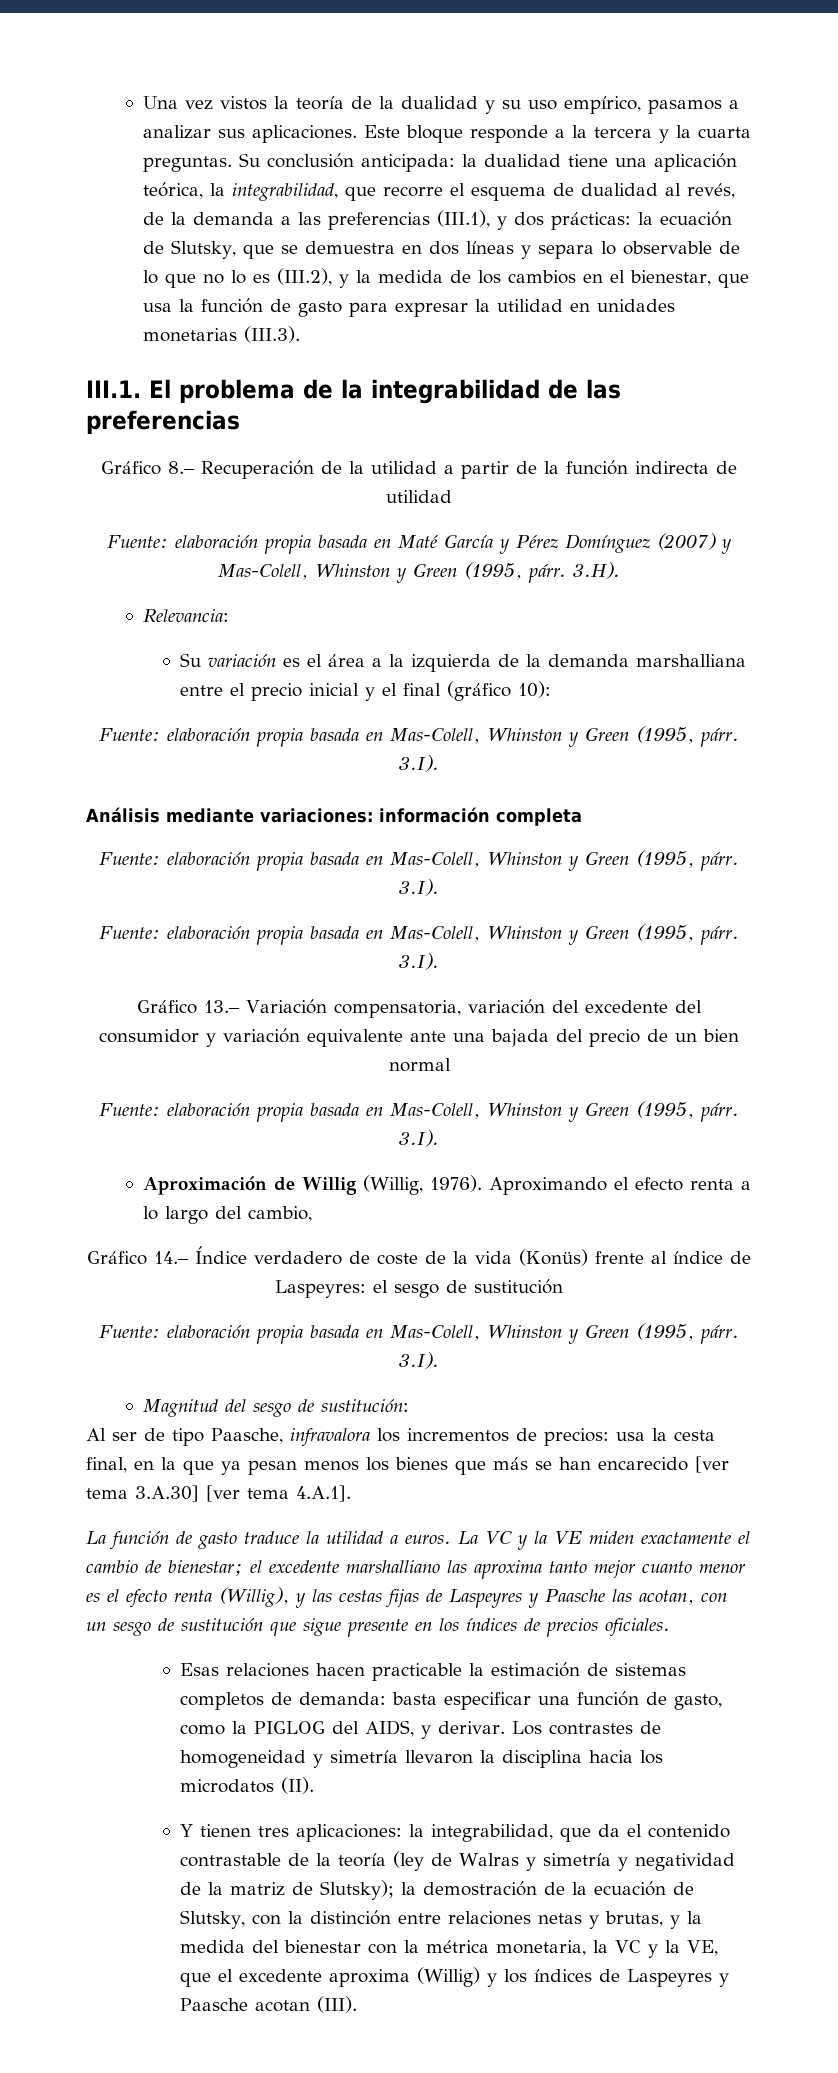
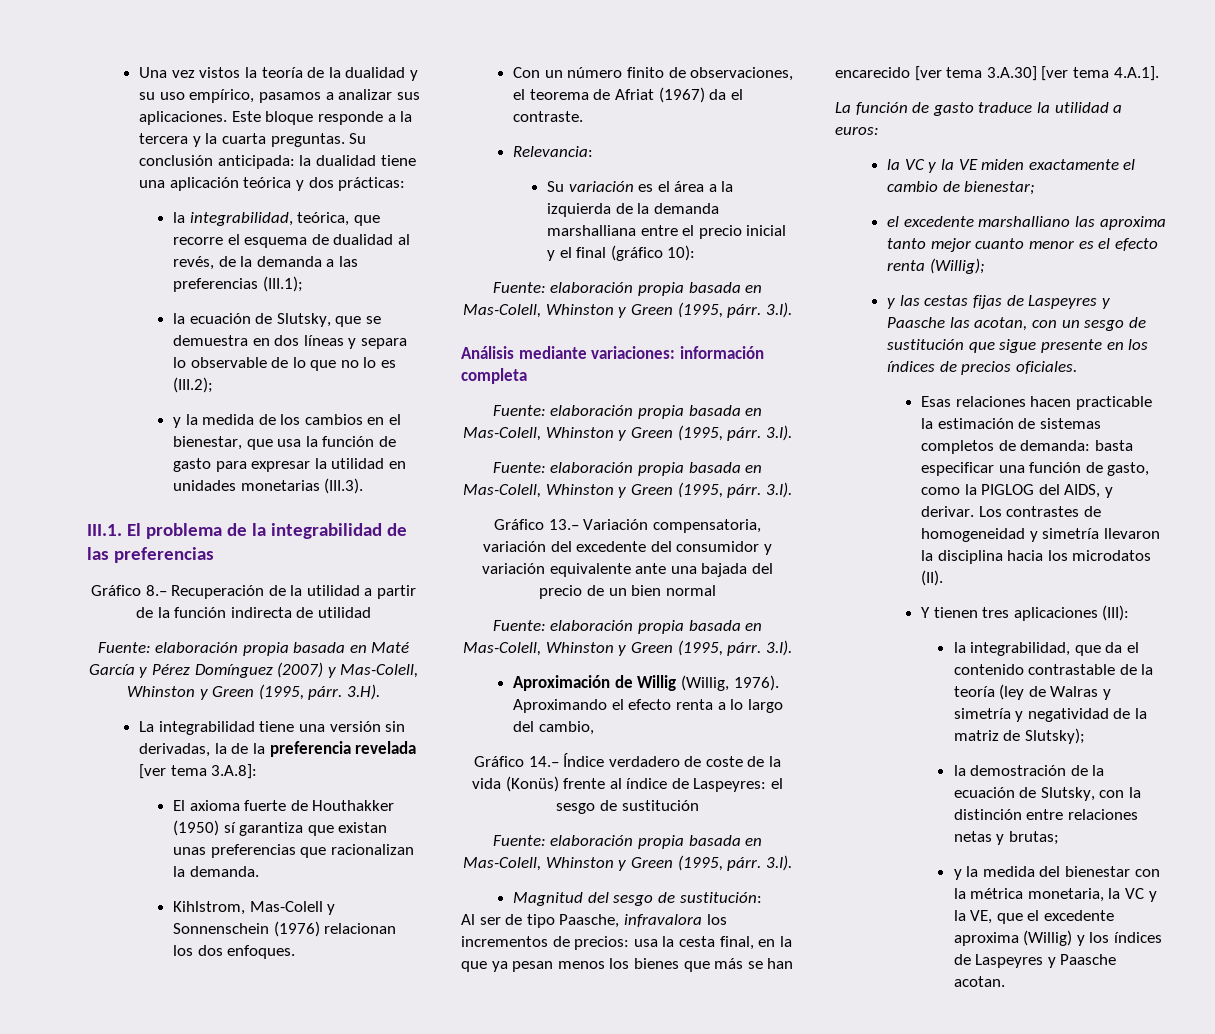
- la dualidad tiene una aplicación teórica, la integrabilidad, que recorre el esquema de dualidad al revés, de la demanda a las preferencias (III.1), y dos prácticas: la ecuación de Slutsky, que se demuestra en dos líneas y separa lo observable de lo que no lo es (III.2), y la medida de los cambios en el bienestar, que usa la función de gasto para expresar la utilidad en unidades monetarias (III.3).
+ la dualidad tiene una aplicación teórica y dos prácticas:
+ la integrabilidad, teórica, que recorre el esquema de dualidad al revés, de la demanda a las preferencias (III.1);
+ la ecuación de Slutsky, que se demuestra en dos líneas y separa lo observable de lo que no lo es (III.2);
+ y la medida de los cambios en el bienestar, que usa la función de gasto para expresar la utilidad en unidades monetarias (III.3).
+ La integrabilidad tiene una versión sin derivadas, la de la preferencia revelada [ver tema 3.A.8]:
+ El axioma fuerte de Houthakker (1950) sí garantiza que existan unas preferencias que racionalizan la demanda.
+ Kihlstrom, Mas-Colell y Sonnenschein (1976) relacionan los dos enfoques.
+ Con un número finito de observaciones, el teorema de Afriat (1967) da el contraste.
- La función de gasto traduce la utilidad a euros. La VC y la VE miden exactamente el cambio de bienestar; el excedente marshalliano las aproxima tanto mejor cuanto menor es el efecto renta (Willig), y las cestas fijas de Laspeyres y Paasche las acotan, con un sesgo de sustitución que sigue presente en los índices de precios oficiales.
+ La función de gasto traduce la utilidad a euros:
+ la VC y la VE miden exactamente el cambio de bienestar;
+ el excedente marshalliano las aproxima tanto mejor cuanto menor es el efecto renta (Willig);
+ y las cestas fijas de Laspeyres y Paasche las acotan, con un sesgo de sustitución que sigue presente en los índices de precios oficiales.
- Y tienen tres aplicaciones: la integrabilidad, que da el contenido contrastable de la teoría (ley de Walras y simetría y negatividad de la matriz de Slutsky); la demostración de la ecuación de Slutsky, con la distinción entre relaciones netas y brutas, y la medida del bienestar con la métrica monetaria, la VC y la VE, que el excedente aproxima (Willig) y los índices de Laspeyres y Paasche acotan (III).
+ Y tienen tres aplicaciones (III):
+ la integrabilidad, que da el contenido contrastable de la teoría (ley de Walras y simetría y negatividad de la matriz de Slutsky);
+ la demostración de la ecuación de Slutsky, con la distinción entre relaciones netas y brutas;
+ y la medida del bienestar con la métrica monetaria, la VC y la VE, que el excedente aproxima (Willig) y los índices de Laspeyres y Paasche acotan.

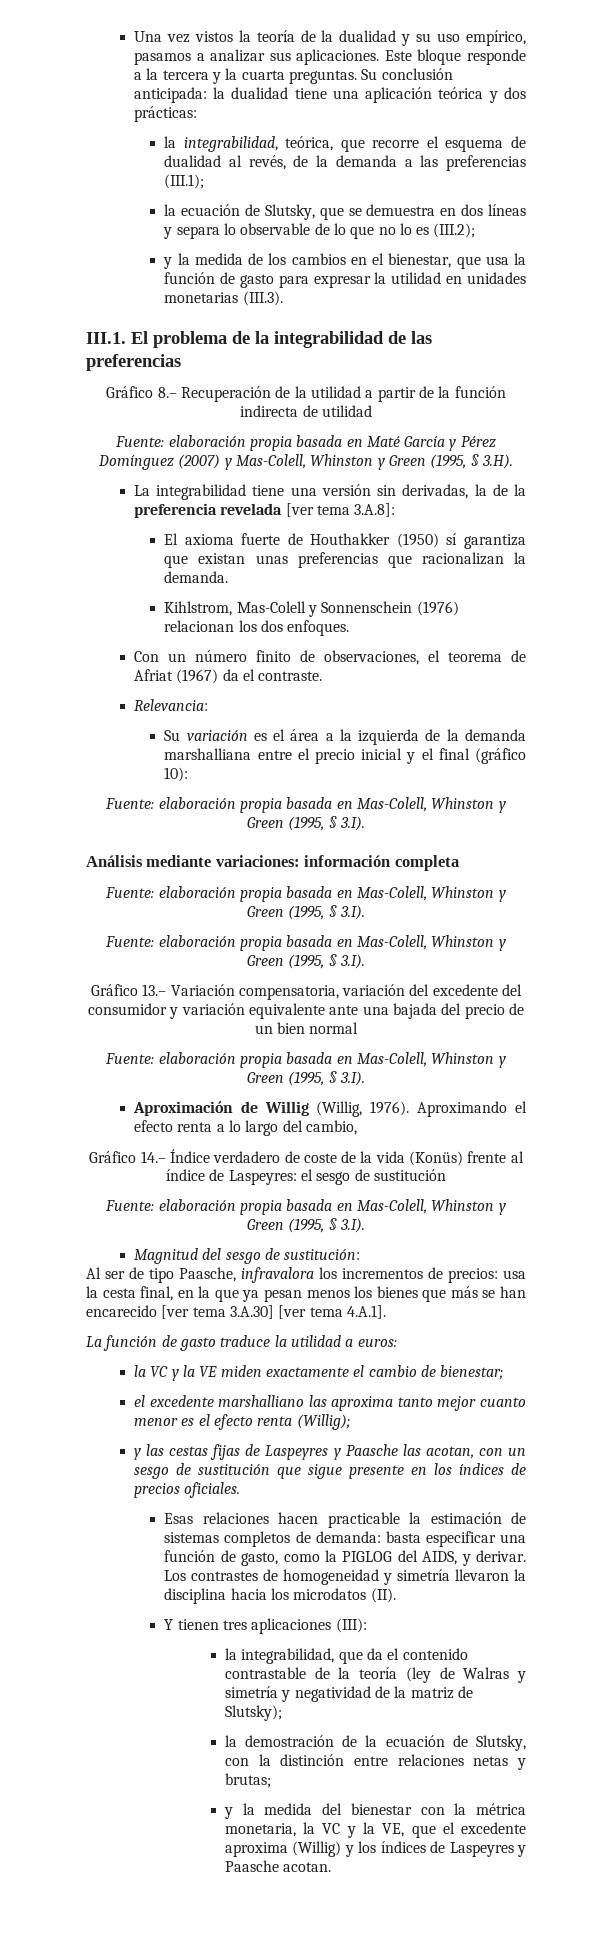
- Fuente: elaboración propia basada en Maté García y Pérez Domínguez (2007) y Mas-Colell, Whinston y Green (1995, párr. 3.H).
+ Fuente: elaboración propia basada en Maté García y Pérez Domínguez (2007) y Mas-Colell, Whinston y Green (1995, § 3.H).
  Su variación es el área a la izquierda de la demanda marshalliana entre el precio inicial y el final (gráfico 10):
- Fuente: elaboración propia basada en Mas-Colell, Whinston y Green (1995, párr. 3.I).
+ Fuente: elaboración propia basada en Mas-Colell, Whinston y Green (1995, § 3.I).
  Análisis mediante variaciones: información completa
- Fuente: elaboración propia basada en Mas-Colell, Whinston y Green (1995, párr. 3.I).
- Fuente: elaboración propia basada en Mas-Colell, Whinston y Green (1995, párr. 3.I).
+ Fuente: elaboración propia basada en Mas-Colell, Whinston y Green (1995, § 3.I).
+ Fuente: elaboración propia basada en Mas-Colell, Whinston y Green (1995, § 3.I).
  Gráfico 13.– Variación compensatoria, variación del excedente del consumidor y variación equivalente ante una bajada del precio de un bien normal
- Fuente: elaboración propia basada en Mas-Colell, Whinston y Green (1995, párr. 3.I).
+ Fuente: elaboración propia basada en Mas-Colell, Whinston y Green (1995, § 3.I).
  Gráfico 14.– Índice verdadero de coste de la vida (Konüs) frente al índice de Laspeyres: el sesgo de sustitución
- Fuente: elaboración propia basada en Mas-Colell, Whinston y Green (1995, párr. 3.I).
+ Fuente: elaboración propia basada en Mas-Colell, Whinston y Green (1995, § 3.I).

